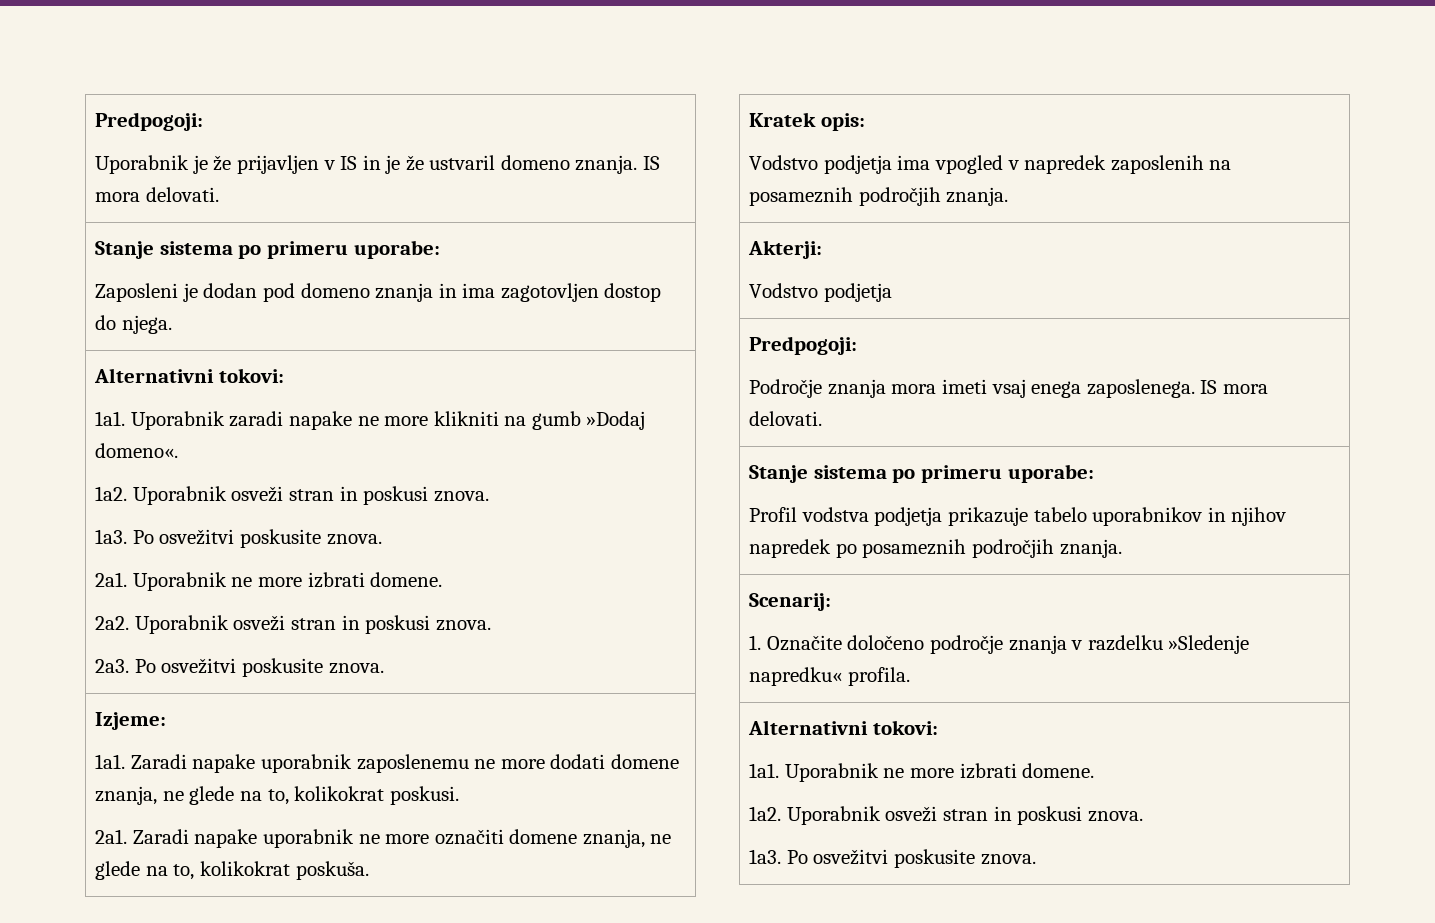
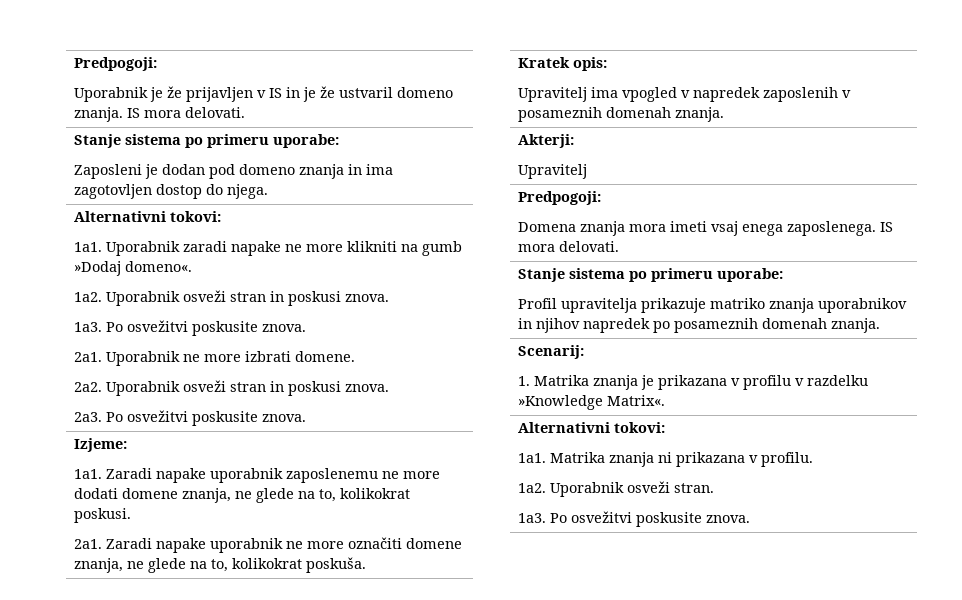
  Kratek opis:
- Vodstvo podjetja ima vpogled v napredek zaposlenih na posameznih področjih znanja.
+ Upravitelj ima vpogled v napredek zaposlenih v posameznih domenah znanja.
  Akterji:
- Vodstvo podjetja
+ Upravitelj
  Predpogoji:
- Področje znanja mora imeti vsaj enega zaposlenega. IS mora delovati.
+ Domena znanja mora imeti vsaj enega zaposlenega. IS mora delovati.
  Stanje sistema po primeru uporabe:
- Profil vodstva podjetja prikazuje tabelo uporabnikov in njihov napredek po posameznih področjih znanja.
+ Profil upravitelja prikazuje matriko znanja uporabnikov in njihov napredek po posameznih domenah znanja.
  Scenarij:
- 1. Označite določeno področje znanja v razdelku »Sledenje napredku« profila.
+ 1. Matrika znanja je prikazana v profilu v razdelku »Knowledge Matrix«.
  Alternativni tokovi:
- 1a1. Uporabnik ne more izbrati domene.
- 1a2. Uporabnik osveži stran in poskusi znova.
+ 1a1. Matrika znanja ni prikazana v profilu.
+ 1a2. Uporabnik osveži stran.

